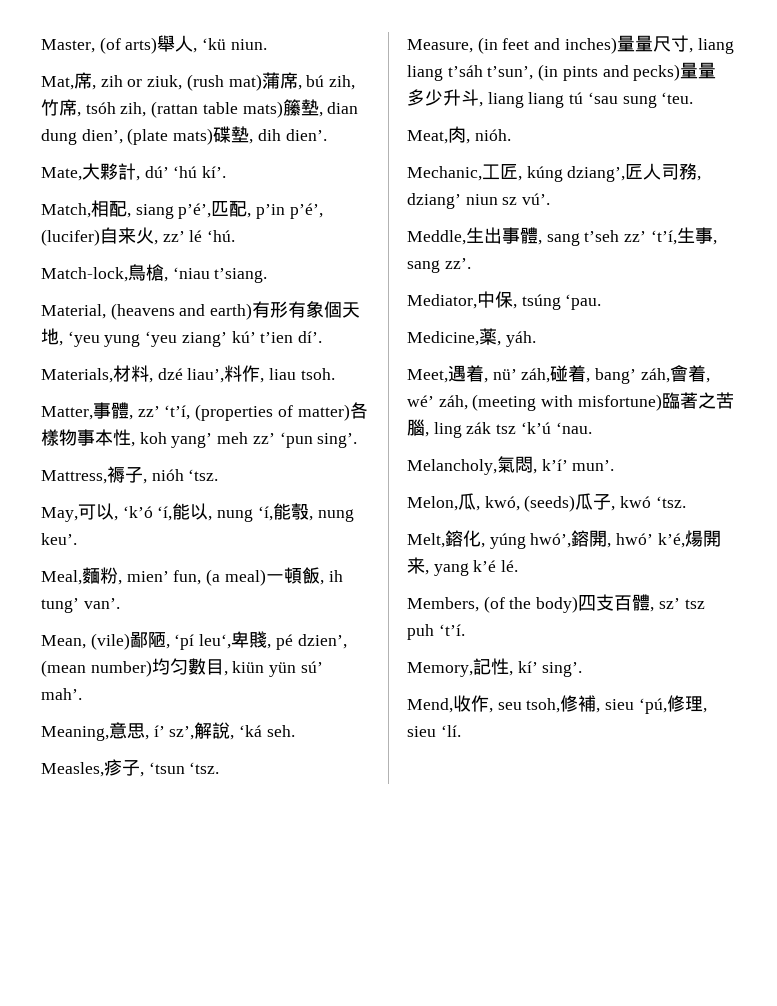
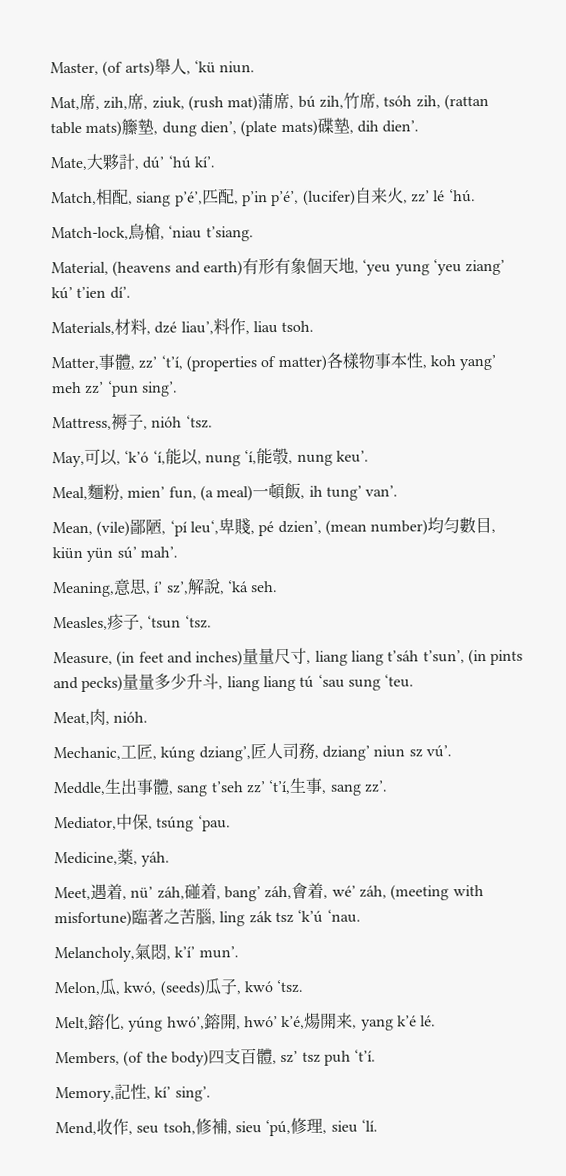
- Mat,席, zih or ziuk, (rush mat)蒲席, bú zih,竹席, tsóh zih, (rattan table mats)籘墊, dian dung dien’, (plate mats)碟墊, dih dien’.
+ Mat,席, zih,席, ziuk, (rush mat)蒲席, bú zih,竹席, tsóh zih, (rattan table mats)籘墊, dung dien’, (plate mats)碟墊, dih dien’.

